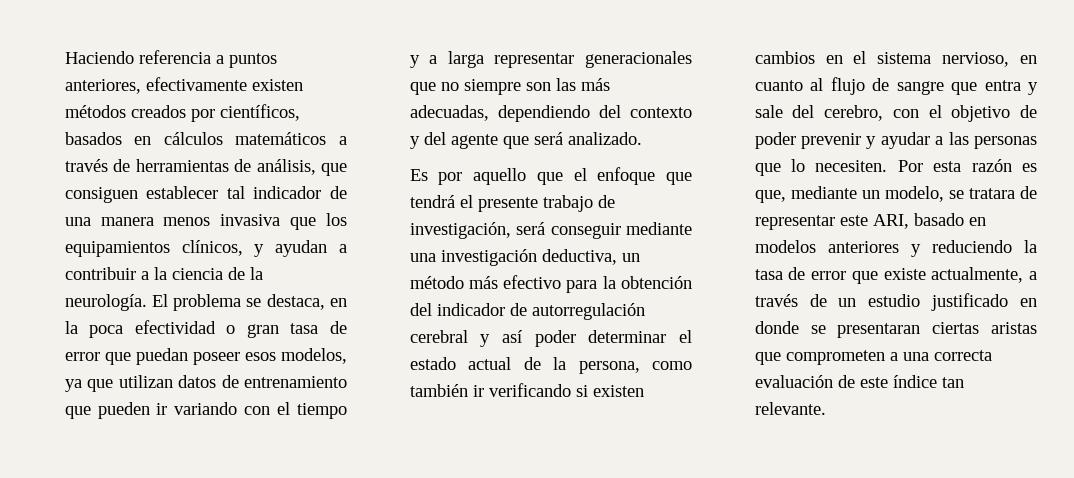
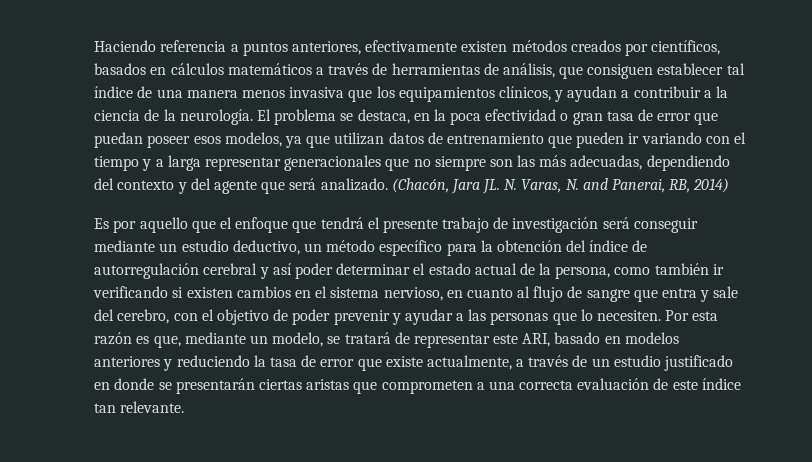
- Haciendo referencia a puntos anteriores, efectivamente existen métodos creados por científicos, basados en cálculos matemáticos a través de herramientas de análisis, que consiguen establecer tal indicador de una manera menos invasiva que los equipamientos clínicos, y ayudan a contribuir a la ciencia de la neurología.
+ Haciendo referencia a puntos anteriores, efectivamente existen métodos creados por científicos, basados en cálculos matemáticos a través de herramientas de análisis, que consiguen establecer tal índice de una manera menos invasiva que los equipamientos clínicos, y ayudan a contribuir a la ciencia de la neurología.
+ (Chacón, Jara JL. N. Varas, N. and Panerai, RB, 2014)
- Es por aquello que el enfoque que tendrá el presente trabajo de investigación, será conseguir mediante una investigación deductiva, un método más efectivo para la obtención del indicador de autorregulación cerebral y así poder determinar el estado actual de la persona, como también ir verificando si existen cambios en el sistema nervioso, en cuanto al flujo de sangre que entra y sale del cerebro, con el objetivo de poder prevenir y ayudar a las personas que lo necesiten.
+ Es por aquello que el enfoque que tendrá el presente trabajo de investigación será conseguir mediante un estudio deductivo, un método específico para la obtención del índice de autorregulación cerebral y así poder determinar el estado actual de la persona, como también ir verificando si existen cambios en el sistema nervioso, en cuanto al flujo de sangre que entra y sale del cerebro, con el objetivo de poder prevenir y ayudar a las personas que lo necesiten.
- Por esta razón es que, mediante un modelo, se tratara de representar este ARI, basado en modelos anteriores y reduciendo la tasa de error que existe actualmente, a través de un estudio justificado en donde se presentaran ciertas aristas que comprometen a una correcta evaluación de este índice tan relevante.
+ Por esta razón es que, mediante un modelo, se tratará de representar este ARI, basado en modelos anteriores y reduciendo la tasa de error que existe actualmente, a través de un estudio justificado en donde se presentarán ciertas aristas que comprometen a una correcta evaluación de este índice tan relevante.

